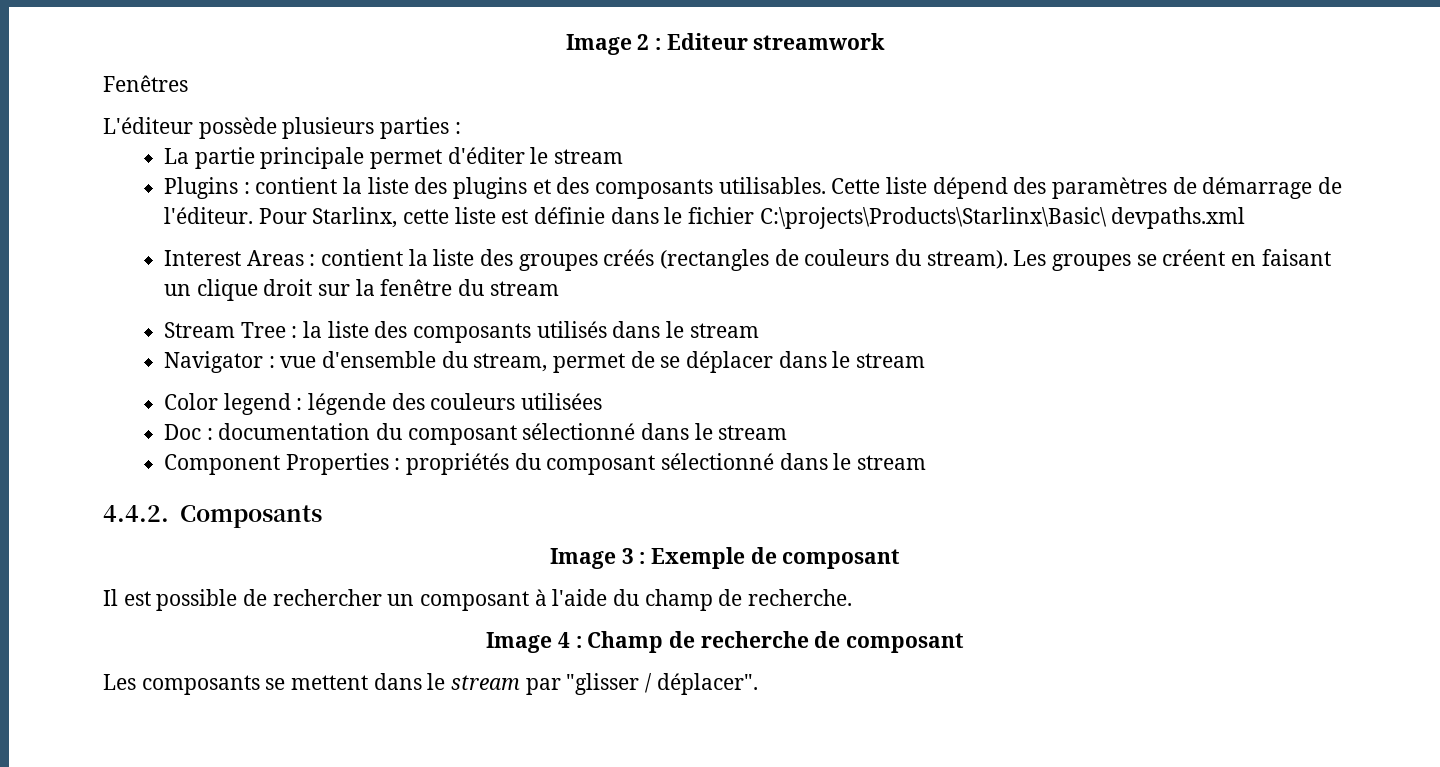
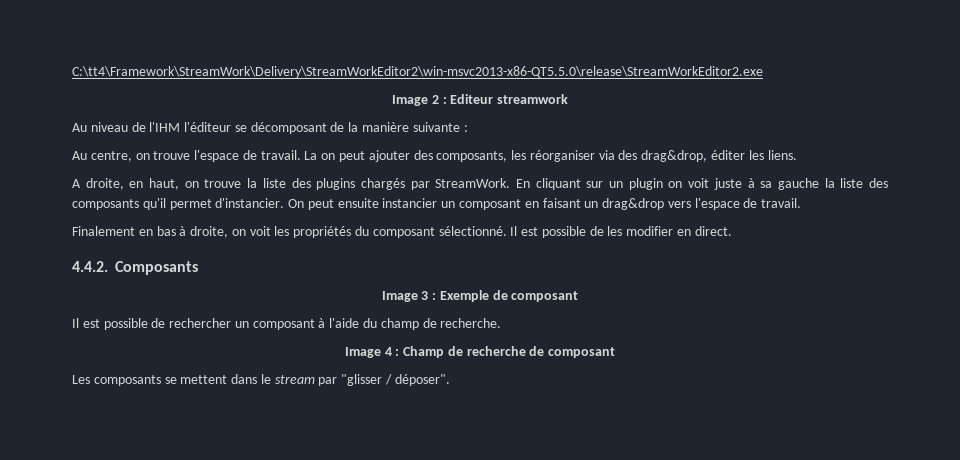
+ C:\tt4\Framework\StreamWork\Delivery\StreamWorkEditor2\win-msvc2013-x86-QT5.5.0\release\StreamWorkEditor2.exe
- Fenêtres
- L'éditeur possède plusieurs parties :
- La partie principale permet d'éditer le stream
- Plugins : contient la liste des plugins et des composants utilisables. Cette liste dépend des paramètres de démarrage de l'éditeur. Pour Starlinx, cette liste est définie dans le fichier C:\projects\Products\Starlinx\Basic\ devpaths.xml
- Interest Areas : contient la liste des groupes créés (rectangles de couleurs du stream). Les groupes se créent en faisant un clique droit sur la fenêtre du stream
- Stream Tree : la liste des composants utilisés dans le stream
- Navigator : vue d'ensemble du stream, permet de se déplacer dans le stream
- Color legend : légende des couleurs utilisées
- Doc : documentation du composant sélectionné dans le stream
- Component Properties : propriétés du composant sélectionné dans le stream
+ Au niveau de l'IHM l'éditeur se décomposant de la manière suivante :
+ Au centre, on trouve l'espace de travail. La on peut ajouter des composants, les réorganiser via des drag&drop, éditer les liens.
+ A droite, en haut, on trouve la liste des plugins chargés par StreamWork. En cliquant sur un plugin on voit juste à sa gauche la liste des composants qu'il permet d'instancier. On peut ensuite instancier un composant en faisant un drag&drop vers l'espace de travail.
+ Finalement en bas à droite, on voit les propriétés du composant sélectionné. Il est possible de les modifier en direct.
- Les composants se mettent dans le stream par "glisser / déplacer".
+ Les composants se mettent dans le stream par "glisser / déposer".

